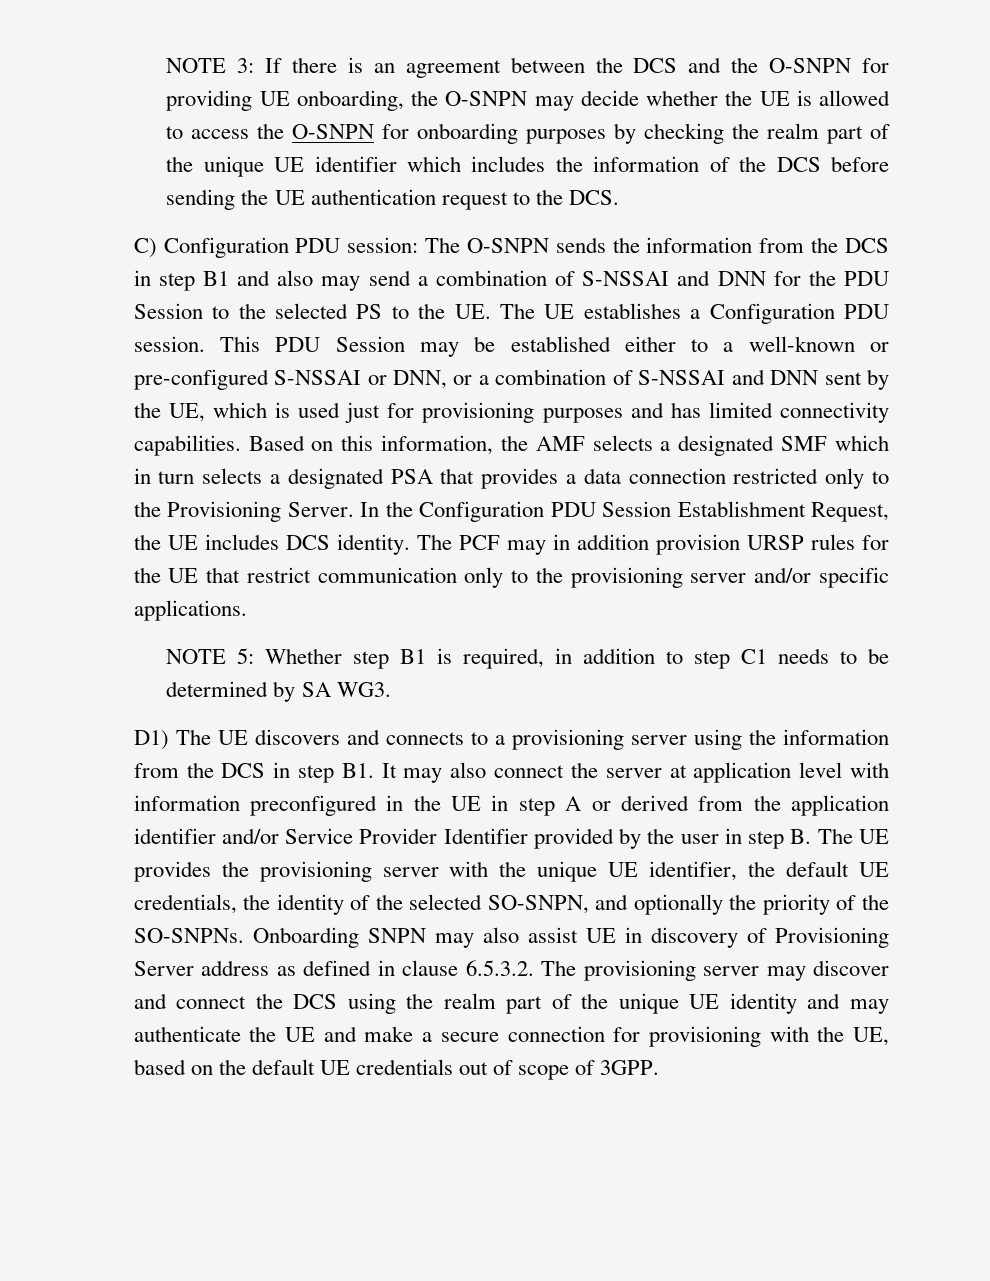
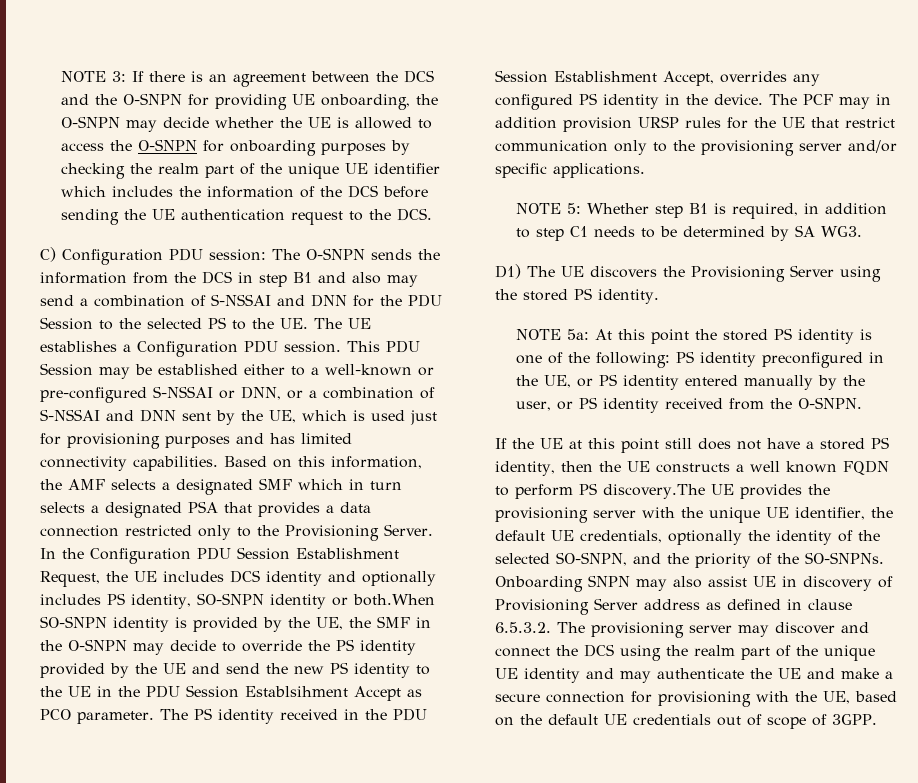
- In the Configuration PDU Session Establishment Request, the UE includes DCS identity.
+ In the Configuration PDU Session Establishment Request, the UE includes DCS identity and optionally includes PS identity, SO-SNPN identity or both.When SO-SNPN identity is provided by the UE, the SMF in the O-SNPN may decide to override the PS identity provided by the UE and send the new PS identity to the UE in the PDU Session Establsihment Accept as PCO parameter. The PS identity received in the PDU Session Establishment Accept, overrides any configured PS identity in the device.
- D1) The UE discovers and connects to a provisioning server using the information from the DCS in step B1. It may also connect the server at application level with information preconfigured in the UE in step A or derived from the application identifier and/or Service Provider Identifier provided by the user in step B. The UE provides the provisioning server with the unique UE identifier, the default UE credentials, the identity of the selected SO-SNPN, and optionally the priority of the SO-SNPNs.
+ D1) The UE discovers the Provisioning Server using the stored PS identity.
+ NOTE 5a: At this point the stored PS identity is one of the following: PS identity preconfigured in the UE, or PS identity entered manually by the user, or PS identity received from the O-SNPN.
+ If the UE at this point still does not have a stored PS identity, then the UE constructs a well known FQDN to perform PS discovery.The UE provides the provisioning server with the unique UE identifier, the default UE credentials, optionally the identity of the selected SO-SNPN, and the priority of the SO-SNPNs.

